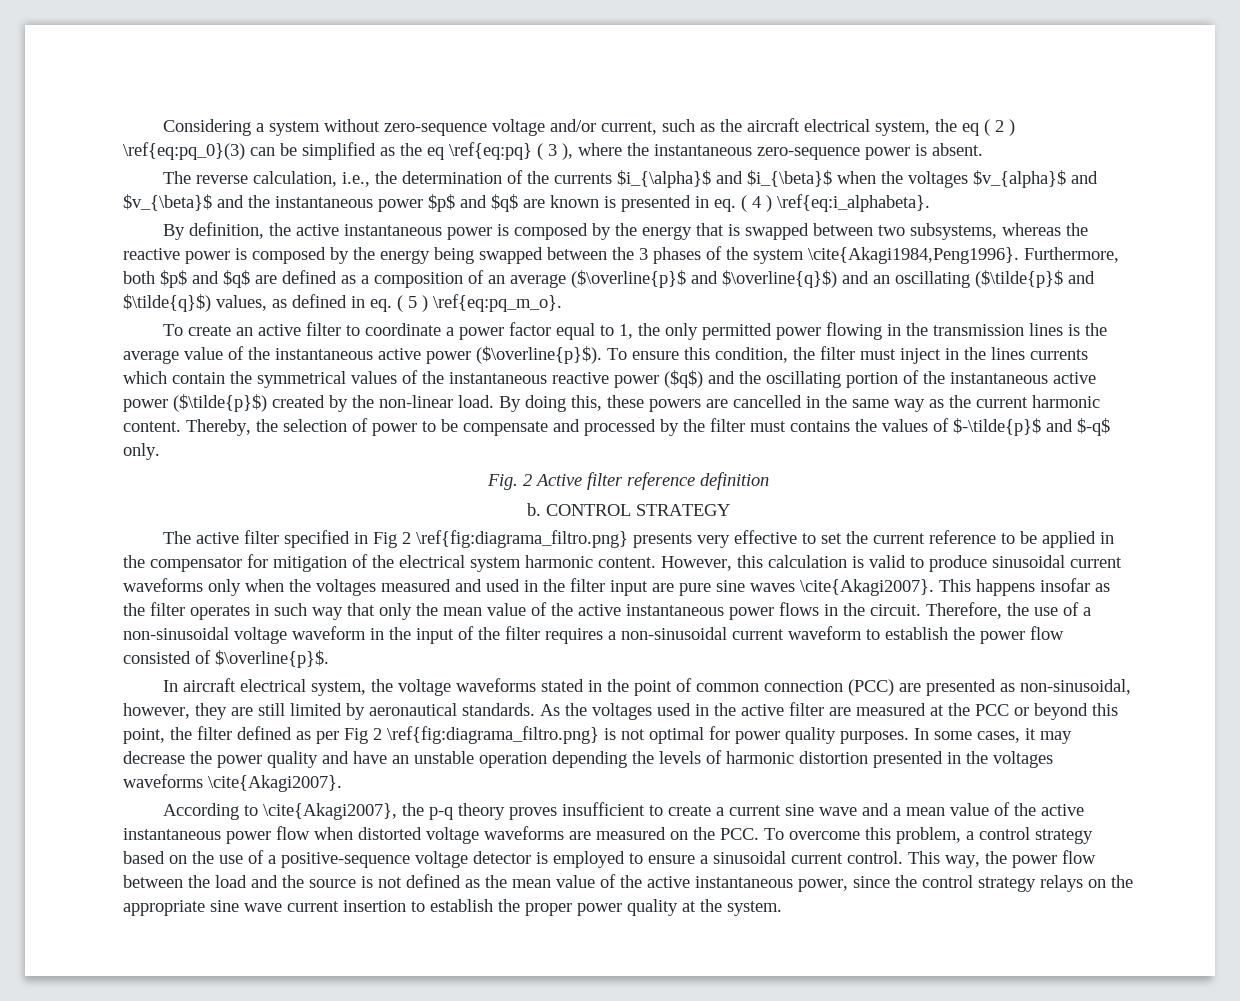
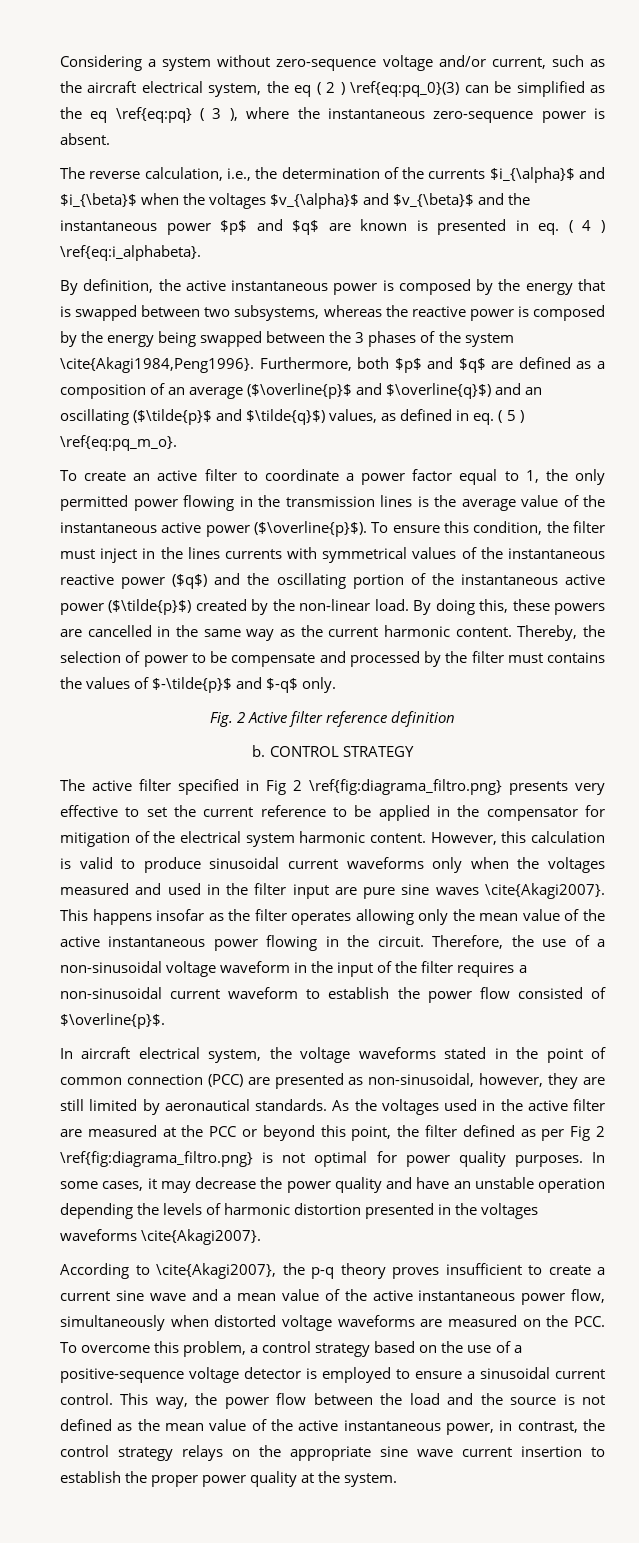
- The reverse calculation, i.e., the determination of the currents $i_{\alpha}$ and $i_{\beta}$ when the voltages $v_{alpha}$ and $v_{\beta}$ and the instantaneous power $p$ and $q$ are known is presented in eq.
+ The reverse calculation, i.e., the determination of the currents $i_{\alpha}$ and $i_{\beta}$ when the voltages $v_{\alpha}$ and $v_{\beta}$ and the instantaneous power $p$ and $q$ are known is presented in eq.
- To ensure this condition, the filter must inject in the lines currents which contain the symmetrical values of the instantaneous reactive power ($q$) and the oscillating portion of the instantaneous active power ($\tilde{p}$) created by the non-linear load.
+ To ensure this condition, the filter must inject in the lines currents with symmetrical values of the instantaneous reactive power ($q$) and the oscillating portion of the instantaneous active power ($\tilde{p}$) created by the non-linear load.
- This happens insofar as the filter operates in such way that only the mean value of the active instantaneous power flows in the circuit.
+ This happens insofar as the filter operates allowing only the mean value of the active instantaneous power flowing in the circuit.
- According to \cite{Akagi2007}, the p-q theory proves insufficient to create a current sine wave and a mean value of the active instantaneous power flow when distorted voltage waveforms are measured on the PCC. To overcome this problem, a control strategy based on the use of a positive-sequence voltage detector is employed to ensure a sinusoidal current control.
+ According to \cite{Akagi2007}, the p-q theory proves insufficient to create a current sine wave and a mean value of the active instantaneous power flow, simultaneously when distorted voltage waveforms are measured on the PCC. To overcome this problem, a control strategy based on the use of a positive-sequence voltage detector is employed to ensure a sinusoidal current control.
- This way, the power flow between the load and the source is not defined as the mean value of the active instantaneous power, since the control strategy relays on the appropriate sine wave current insertion to establish the proper power quality at the system.
+ This way, the power flow between the load and the source is not defined as the mean value of the active instantaneous power, in contrast, the control strategy relays on the appropriate sine wave current insertion to establish the proper power quality at the system.

